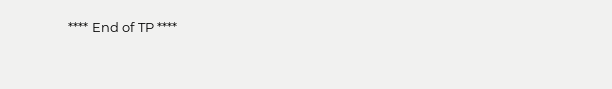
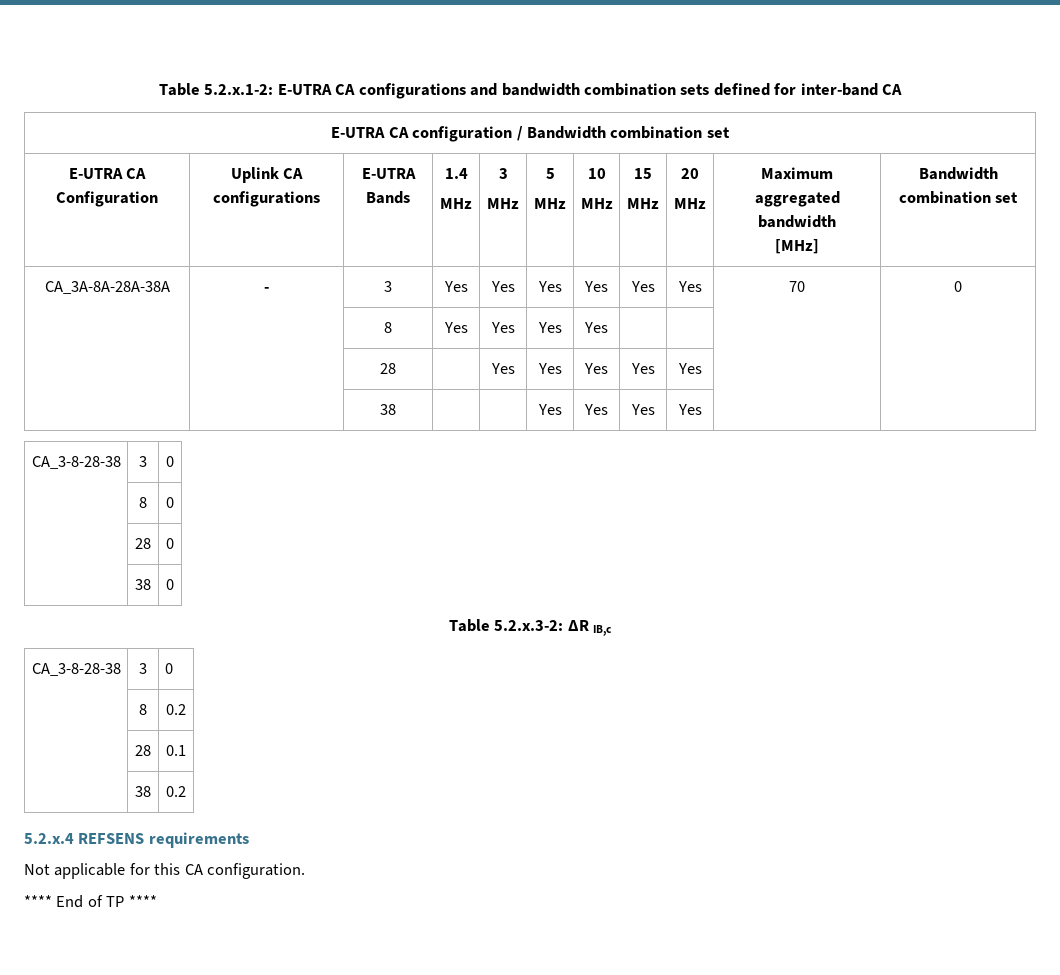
+ Table 5.2.x.1-2: E-UTRA CA configurations and bandwidth combination sets defined for inter-band CA
+ E-UTRA CA configuration / Bandwidth combination set
+ E-UTRA CA Configuration | Uplink CA configurations | E-UTRA Bands | 1.4
+ MHz | 3
+ MHz | 5
+ MHz | 10
+ MHz | 15
+ MHz | 20
+ MHz | Maximum aggregated bandwidth
+ [MHz] | Bandwidth combination set
+ CA_3A-8A-28A-38A | - | 3 | Yes | Yes | Yes | Yes | Yes | Yes | 70 | 0
+ | | 8 | Yes | Yes | Yes | Yes | | | |
+ | | 28 | | Yes | Yes | Yes | Yes | Yes | |
+ | | 38 | | | Yes | Yes | Yes | Yes | |
+ CA_3-8-28-38 | 3 | 0
+ | 8 | 0
+ | 28 | 0
+ | 38 | 0
+ Table 5.2.x.3-2: ΔR IB,c
+ CA_3-8-28-38 | 3 | 0
+ | 8 | 0.2
+ | 28 | 0.1
+ | 38 | 0.2
+ 5.2.x.4 REFSENS requirements
+ Not applicable for this CA configuration.

